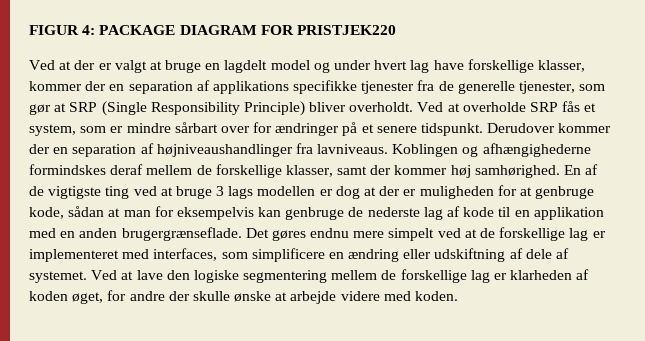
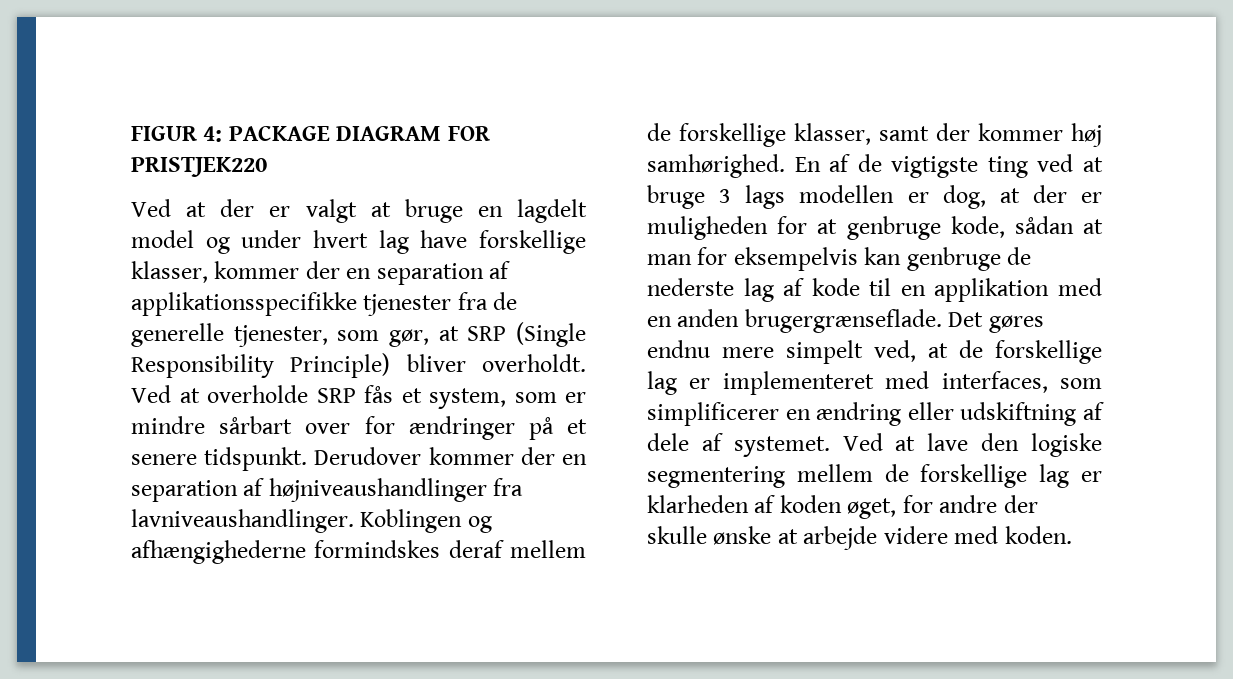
- Ved at der er valgt at bruge en lagdelt model og under hvert lag have forskellige klasser, kommer der en separation af applikations specifikke tjenester fra de generelle tjenester, som gør at SRP (Single Responsibility Principle) bliver overholdt.
+ Ved at der er valgt at bruge en lagdelt model og under hvert lag have forskellige klasser, kommer der en separation af applikationsspecifikke tjenester fra de generelle tjenester, som gør, at SRP (Single Responsibility Principle) bliver overholdt.
- Derudover kommer der en separation af højniveaushandlinger fra lavniveaus.
+ Derudover kommer der en separation af højniveaushandlinger fra lavniveaushandlinger.
- En af de vigtigste ting ved at bruge 3 lags modellen er dog at der er muligheden for at genbruge kode, sådan at man for eksempelvis kan genbruge de nederste lag af kode til en applikation med en anden brugergrænseflade.
+ En af de vigtigste ting ved at bruge 3 lags modellen er dog, at der er muligheden for at genbruge kode, sådan at man for eksempelvis kan genbruge de nederste lag af kode til en applikation med en anden brugergrænseflade.
- Det gøres endnu mere simpelt ved at de forskellige lag er implementeret med interfaces, som simplificere en ændring eller udskiftning af dele af systemet.
+ Det gøres endnu mere simpelt ved, at de forskellige lag er implementeret med interfaces, som simplificerer en ændring eller udskiftning af dele af systemet.

